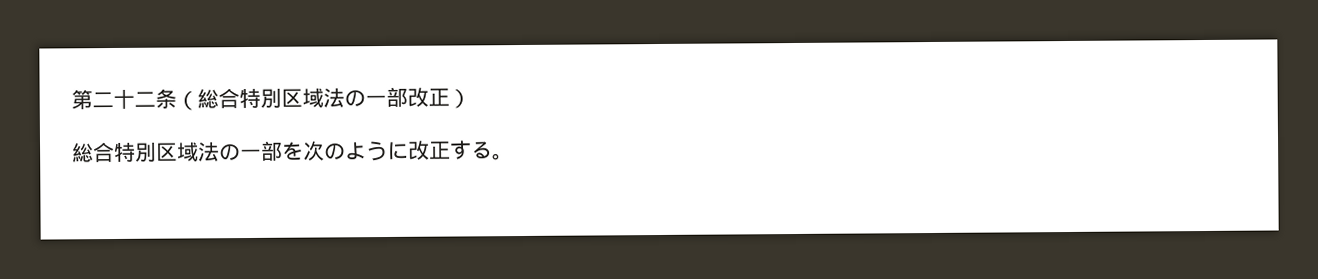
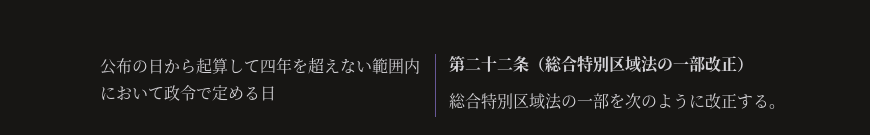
+ 公布の日から起算して四年を超えない範囲内において政令で定める日

